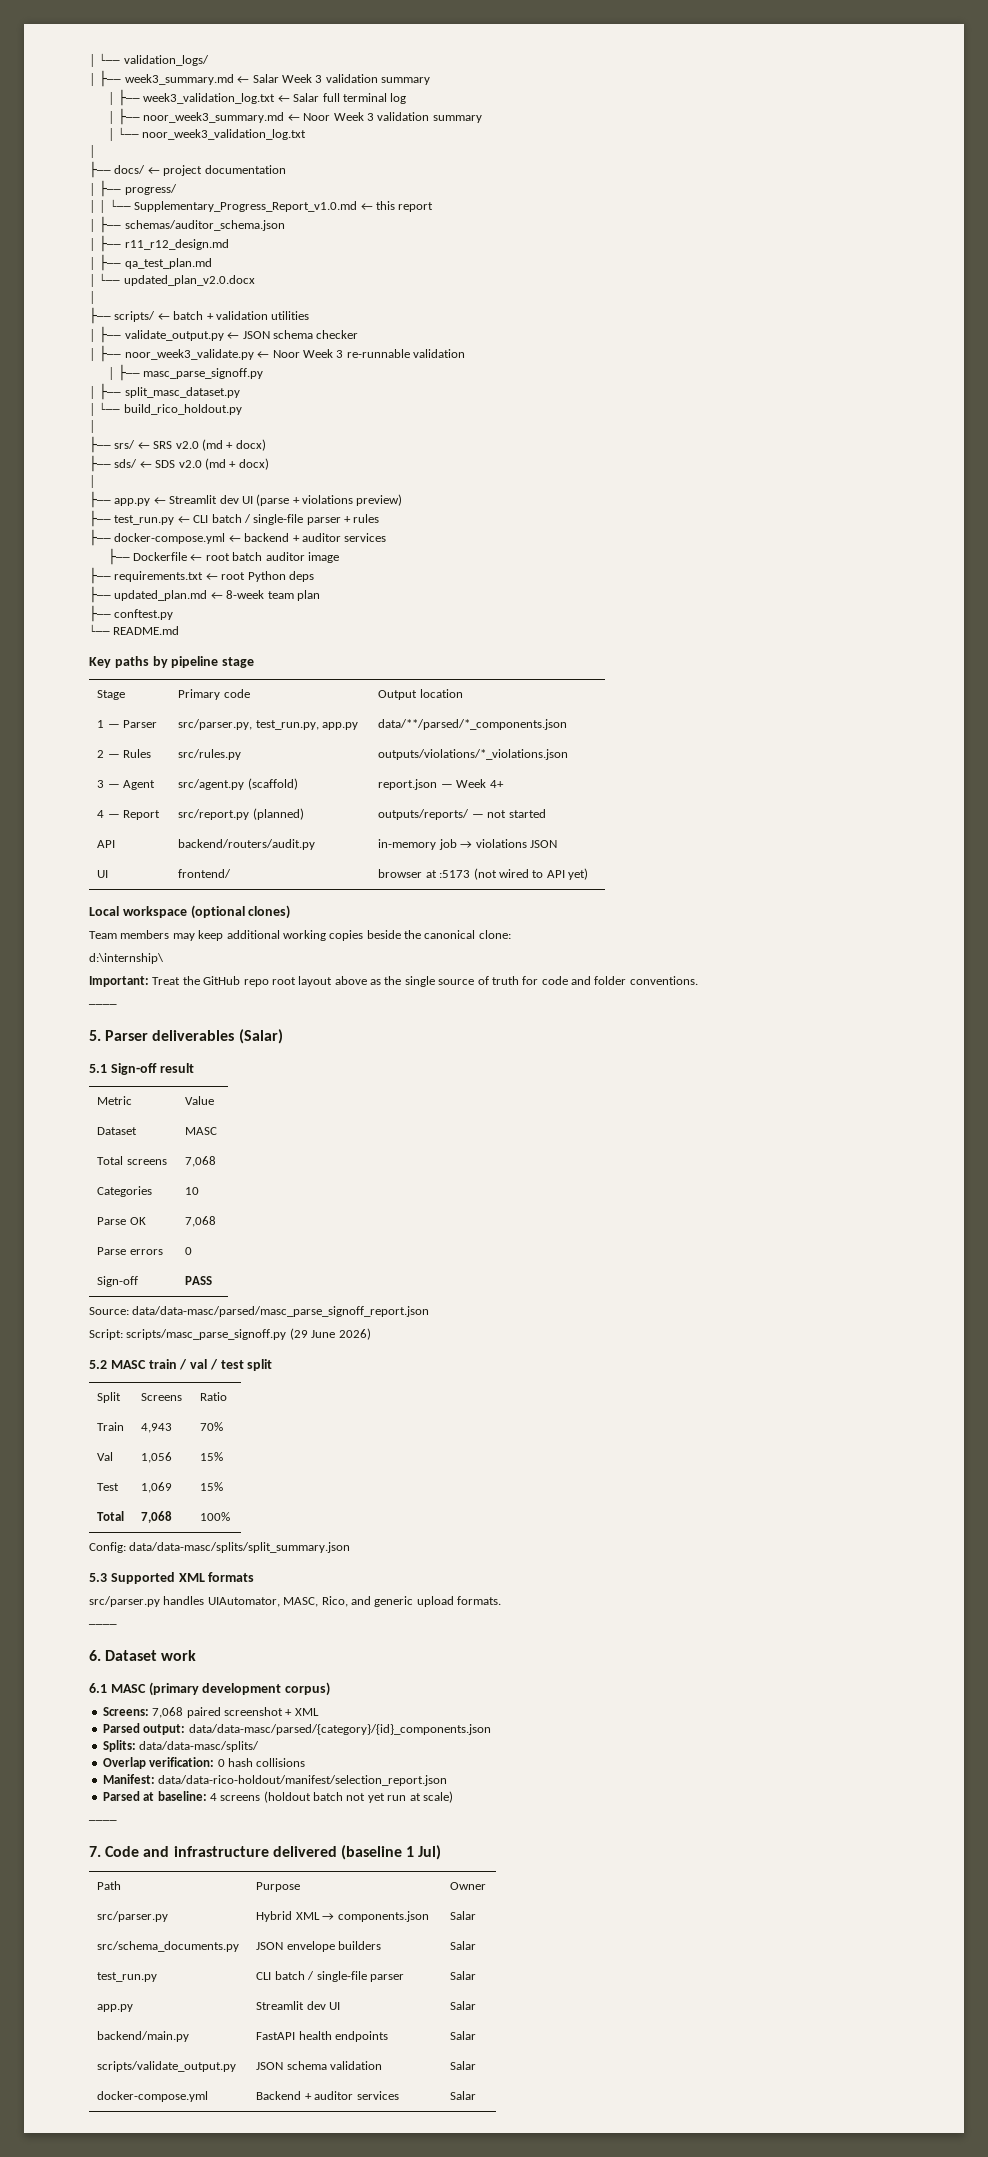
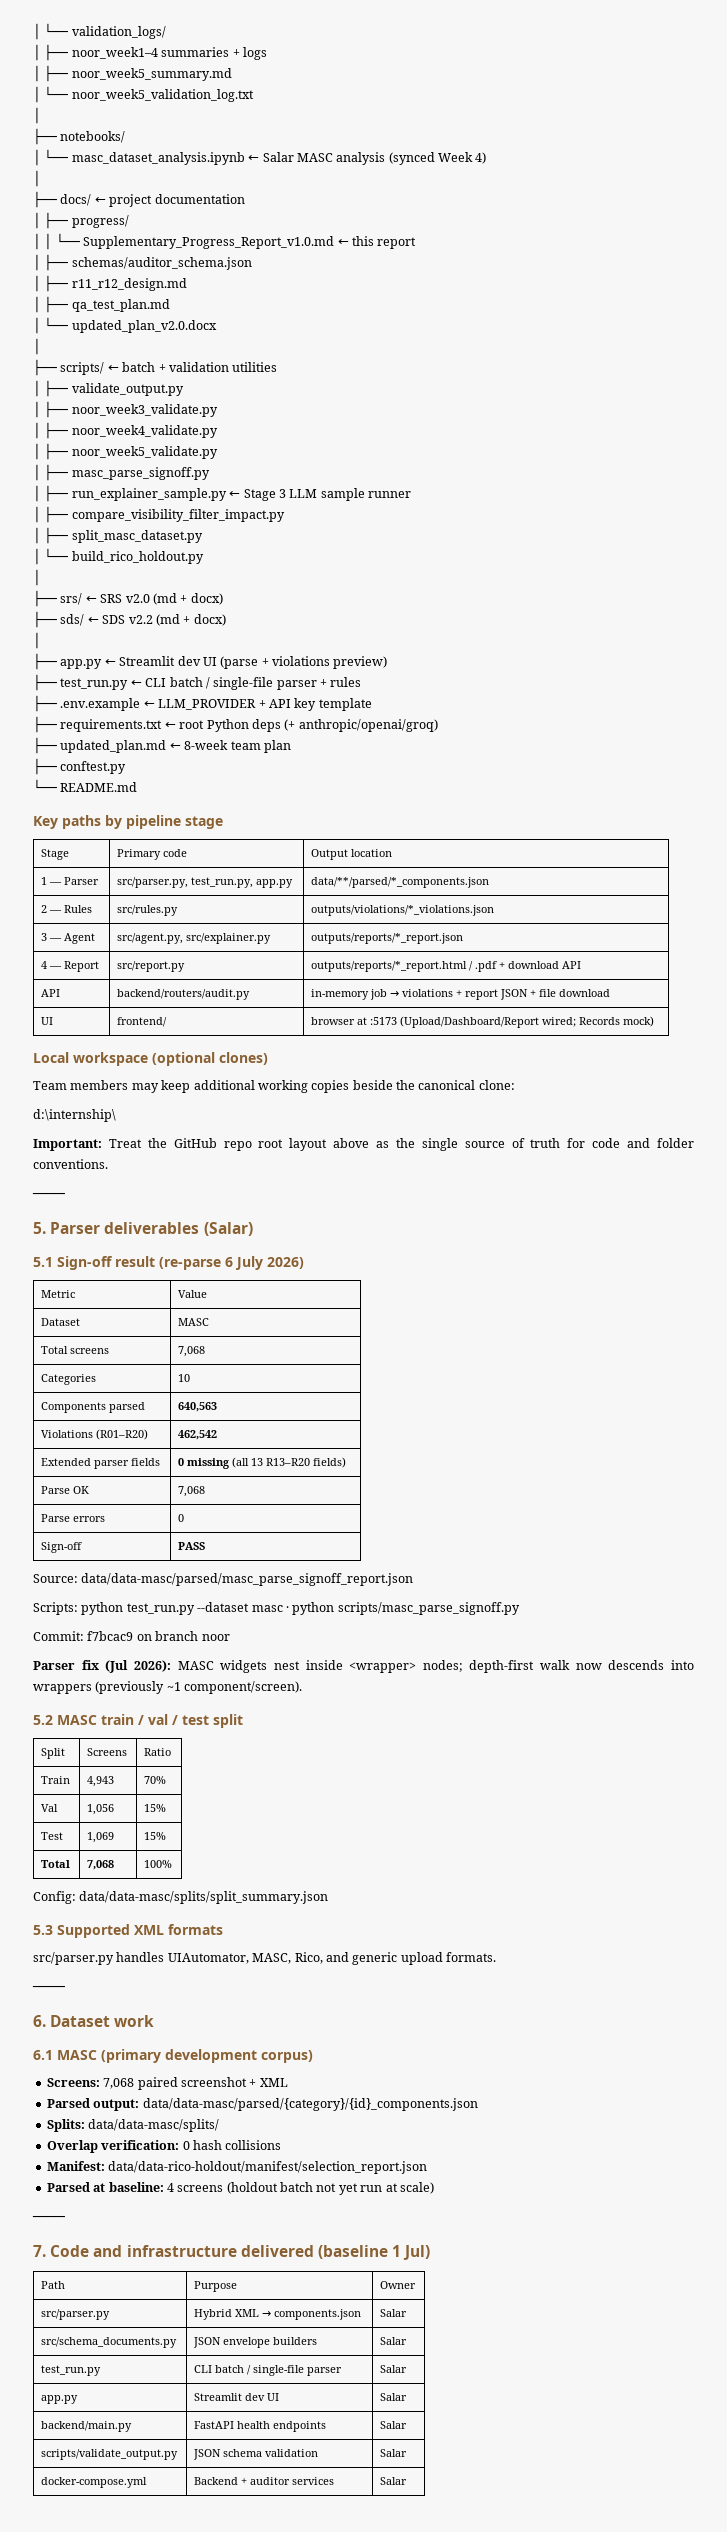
- │ ├── week3_summary.md ← Salar Week 3 validation summary
- │ ├── week3_validation_log.txt ← Salar full terminal log
- │ ├── noor_week3_summary.md ← Noor Week 3 validation summary
- │ └── noor_week3_validation_log.txt
+ │ ├── noor_week1–4 summaries + logs
+ │ ├── noor_week5_summary.md
+ │ └── noor_week5_validation_log.txt
+ │
+ ├── notebooks/
+ │ └── masc_dataset_analysis.ipynb ← Salar MASC analysis (synced Week 4)
- │ ├── validate_output.py ← JSON schema checker
+ │ ├── validate_output.py
- │ ├── noor_week3_validate.py ← Noor Week 3 re-runnable validation
+ │ ├── noor_week3_validate.py
+ │ ├── noor_week4_validate.py
+ │ ├── noor_week5_validate.py
  │ ├── masc_parse_signoff.py
+ │ ├── run_explainer_sample.py ← Stage 3 LLM sample runner
+ │ ├── compare_visibility_filter_impact.py
- ├── sds/ ← SDS v2.0 (md + docx)
+ ├── sds/ ← SDS v2.2 (md + docx)
- ├── docker-compose.yml ← backend + auditor services
- ├── Dockerfile ← root batch auditor image
+ ├── .env.example ← LLM_PROVIDER + API key template
- ├── requirements.txt ← root Python deps
+ ├── requirements.txt ← root Python deps (+ anthropic/openai/groq)
- 3 — Agent | src/agent.py (scaffold) | report.json — Week 4+
- 4 — Report | src/report.py (planned) | outputs/reports/ — not started
+ 3 — Agent | src/agent.py, src/explainer.py | outputs/reports/*_report.json
+ 4 — Report | src/report.py | outputs/reports/*_report.html / .pdf + download API
- API | backend/routers/audit.py | in-memory job → violations JSON
+ API | backend/routers/audit.py | in-memory job → violations + report JSON + file download
- UI | frontend/ | browser at :5173 (not wired to API yet)
+ UI | frontend/ | browser at :5173 (Upload/Dashboard/Report wired; Records mock)
- 5.1 Sign-off result
+ 5.1 Sign-off result (re-parse 6 July 2026)
+ Components parsed | 640,563
+ Violations (R01–R20) | 462,542
+ Extended parser fields | 0 missing (all 13 R13–R20 fields)
- Script: scripts/masc_parse_signoff.py (29 June 2026)
+ Scripts: python test_run.py --dataset masc · python scripts/masc_parse_signoff.py
+ Commit: f7bcac9 on branch noor
+ Parser fix (Jul 2026): MASC widgets nest inside <wrapper> nodes; depth-first walk now descends into wrappers (previously ~1 component/screen).

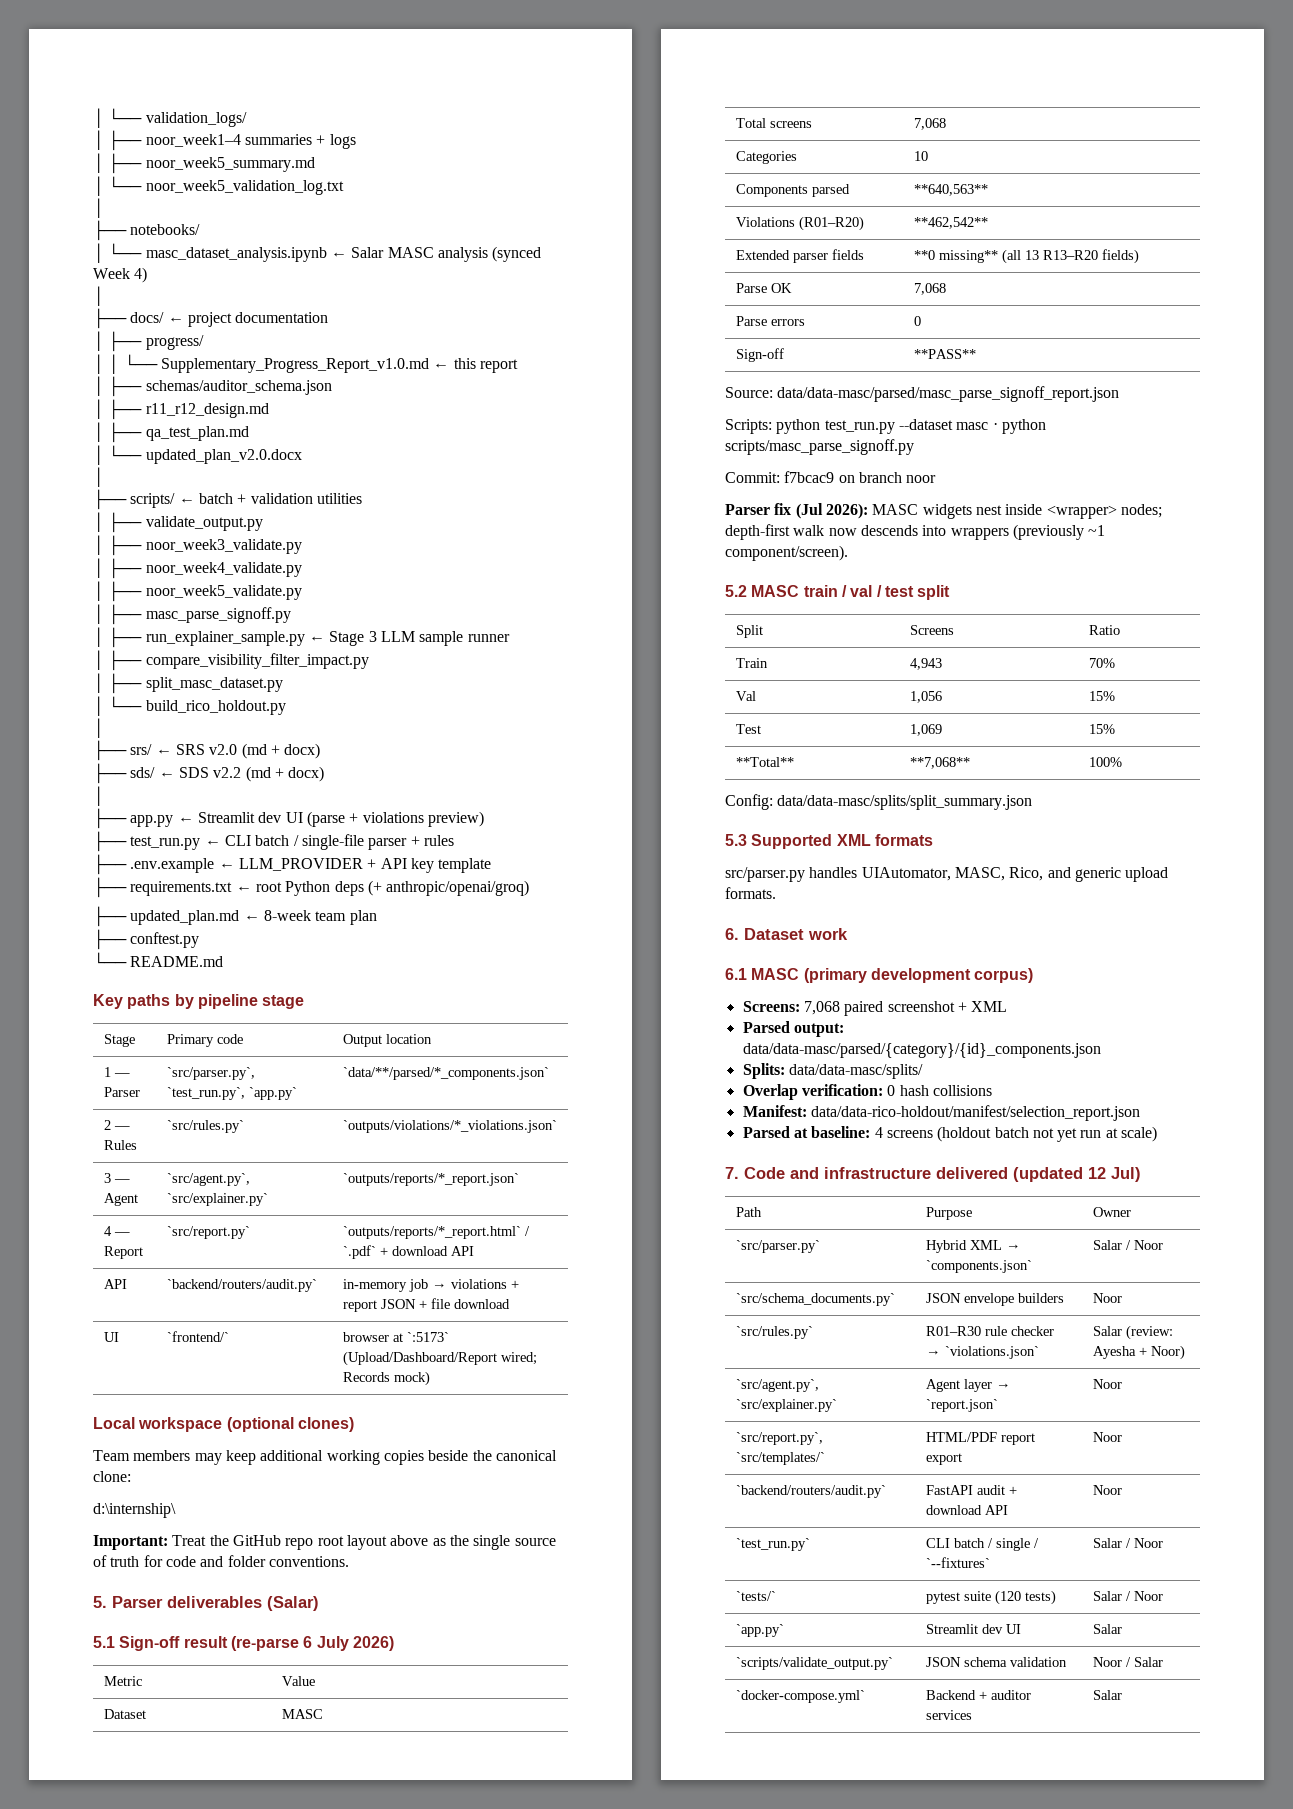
- 1 — Parser | src/parser.py, test_run.py, app.py | data/**/parsed/*_components.json
+ 1 — Parser | `src/parser.py`, `test_run.py`, `app.py` | `data/**/parsed/*_components.json`
- 2 — Rules | src/rules.py | outputs/violations/*_violations.json
+ 2 — Rules | `src/rules.py` | `outputs/violations/*_violations.json`
- 3 — Agent | src/agent.py, src/explainer.py | outputs/reports/*_report.json
+ 3 — Agent | `src/agent.py`, `src/explainer.py` | `outputs/reports/*_report.json`
- 4 — Report | src/report.py | outputs/reports/*_report.html / .pdf + download API
+ 4 — Report | `src/report.py` | `outputs/reports/*_report.html` / `.pdf` + download API
- API | backend/routers/audit.py | in-memory job → violations + report JSON + file download
+ API | `backend/routers/audit.py` | in-memory job → violations + report JSON + file download
- UI | frontend/ | browser at :5173 (Upload/Dashboard/Report wired; Records mock)
+ UI | `frontend/` | browser at `:5173` (Upload/Dashboard/Report wired; Records mock)
  Important: Treat the GitHub repo root layout above as the single source of truth for code and folder conventions.
- ────
- Components parsed | 640,563
+ Components parsed | **640,563**
- Violations (R01–R20) | 462,542
+ Violations (R01–R20) | **462,542**
- Extended parser fields | 0 missing (all 13 R13–R20 fields)
+ Extended parser fields | **0 missing** (all 13 R13–R20 fields)
- Sign-off | PASS
+ Sign-off | **PASS**
- Total | 7,068 | 100%
+ **Total** | **7,068** | 100%
  src/parser.py handles UIAutomator, MASC, Rico, and generic upload formats.
- ────
  Parsed at baseline: 4 screens (holdout batch not yet run at scale)
- ────
- 7. Code and infrastructure delivered (baseline 1 Jul)
+ 7. Code and infrastructure delivered (updated 12 Jul)
- src/parser.py | Hybrid XML → components.json | Salar
- src/schema_documents.py | JSON envelope builders | Salar
- test_run.py | CLI batch / single-file parser | Salar
- app.py | Streamlit dev UI | Salar
- backend/main.py | FastAPI health endpoints | Salar
- scripts/validate_output.py | JSON schema validation | Salar
- docker-compose.yml | Backend + auditor services | Salar
+ `src/parser.py` | Hybrid XML → `components.json` | Salar / Noor
+ `src/schema_documents.py` | JSON envelope builders | Noor
+ `src/rules.py` | R01–R30 rule checker → `violations.json` | Salar (review: Ayesha + Noor)
+ `src/agent.py`, `src/explainer.py` | Agent layer → `report.json` | Noor
+ `src/report.py`, `src/templates/` | HTML/PDF report export | Noor
+ `backend/routers/audit.py` | FastAPI audit + download API | Noor
+ `test_run.py` | CLI batch / single / `--fixtures` | Salar / Noor
+ `tests/` | pytest suite (120 tests) | Salar / Noor
+ `app.py` | Streamlit dev UI | Salar
+ `scripts/validate_output.py` | JSON schema validation | Noor / Salar
+ `docker-compose.yml` | Backend + auditor services | Salar

